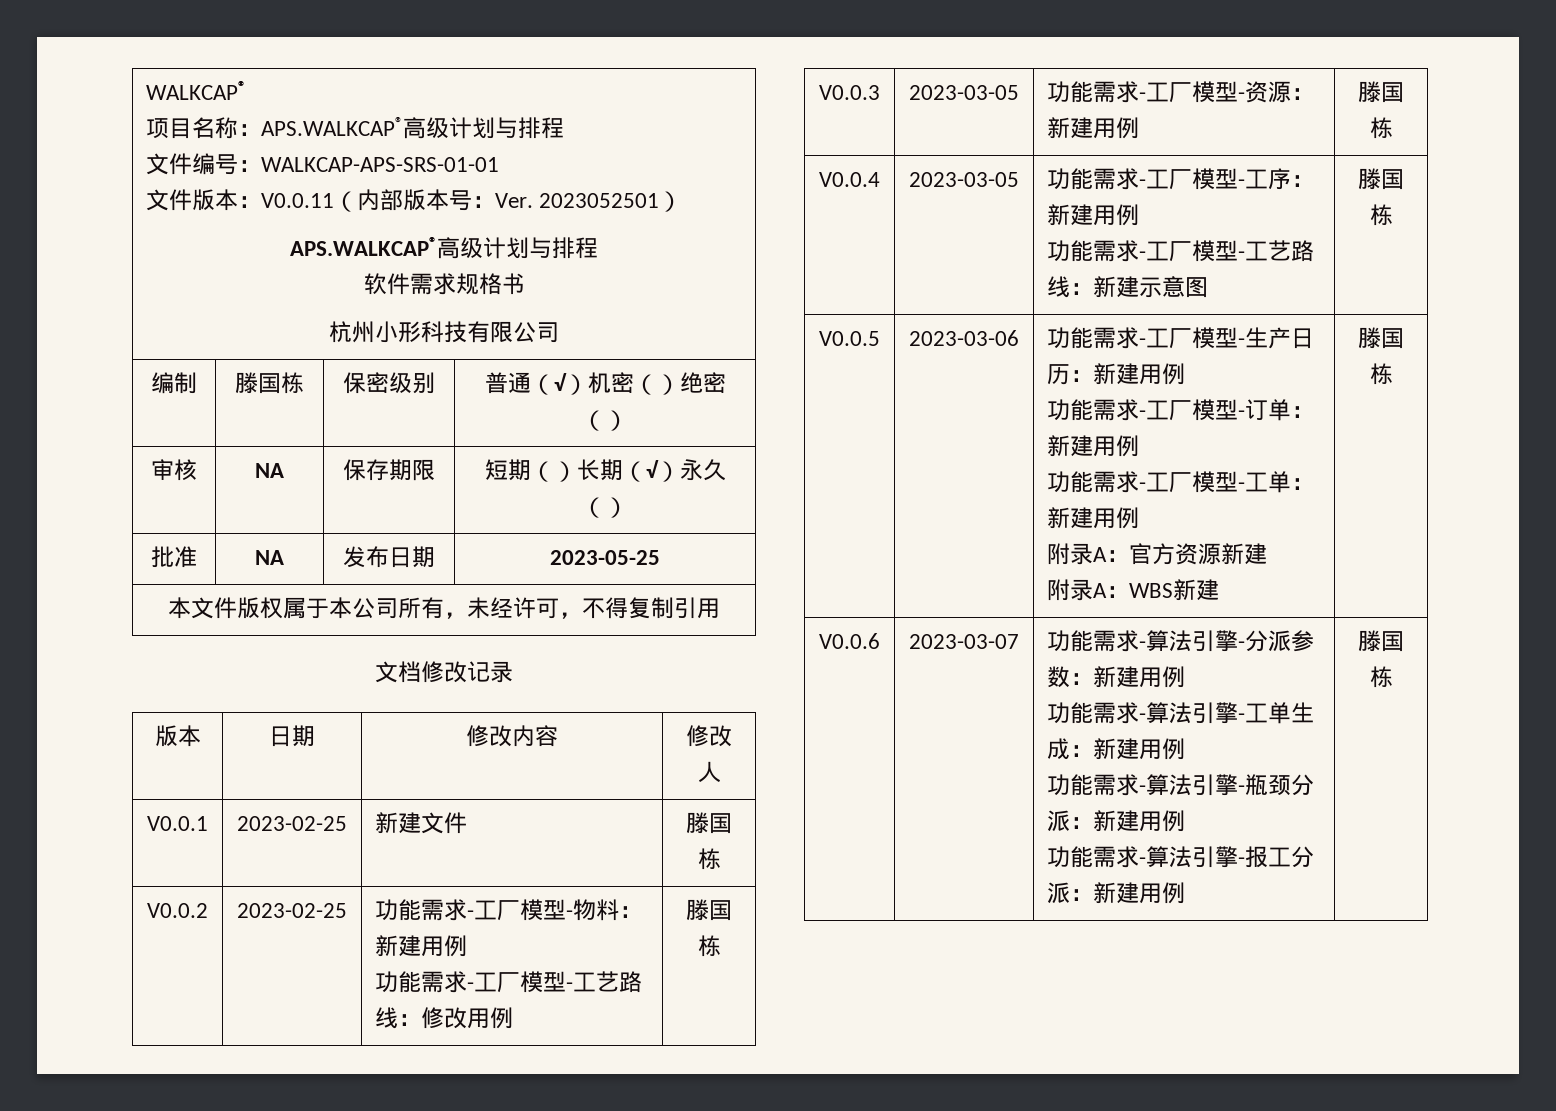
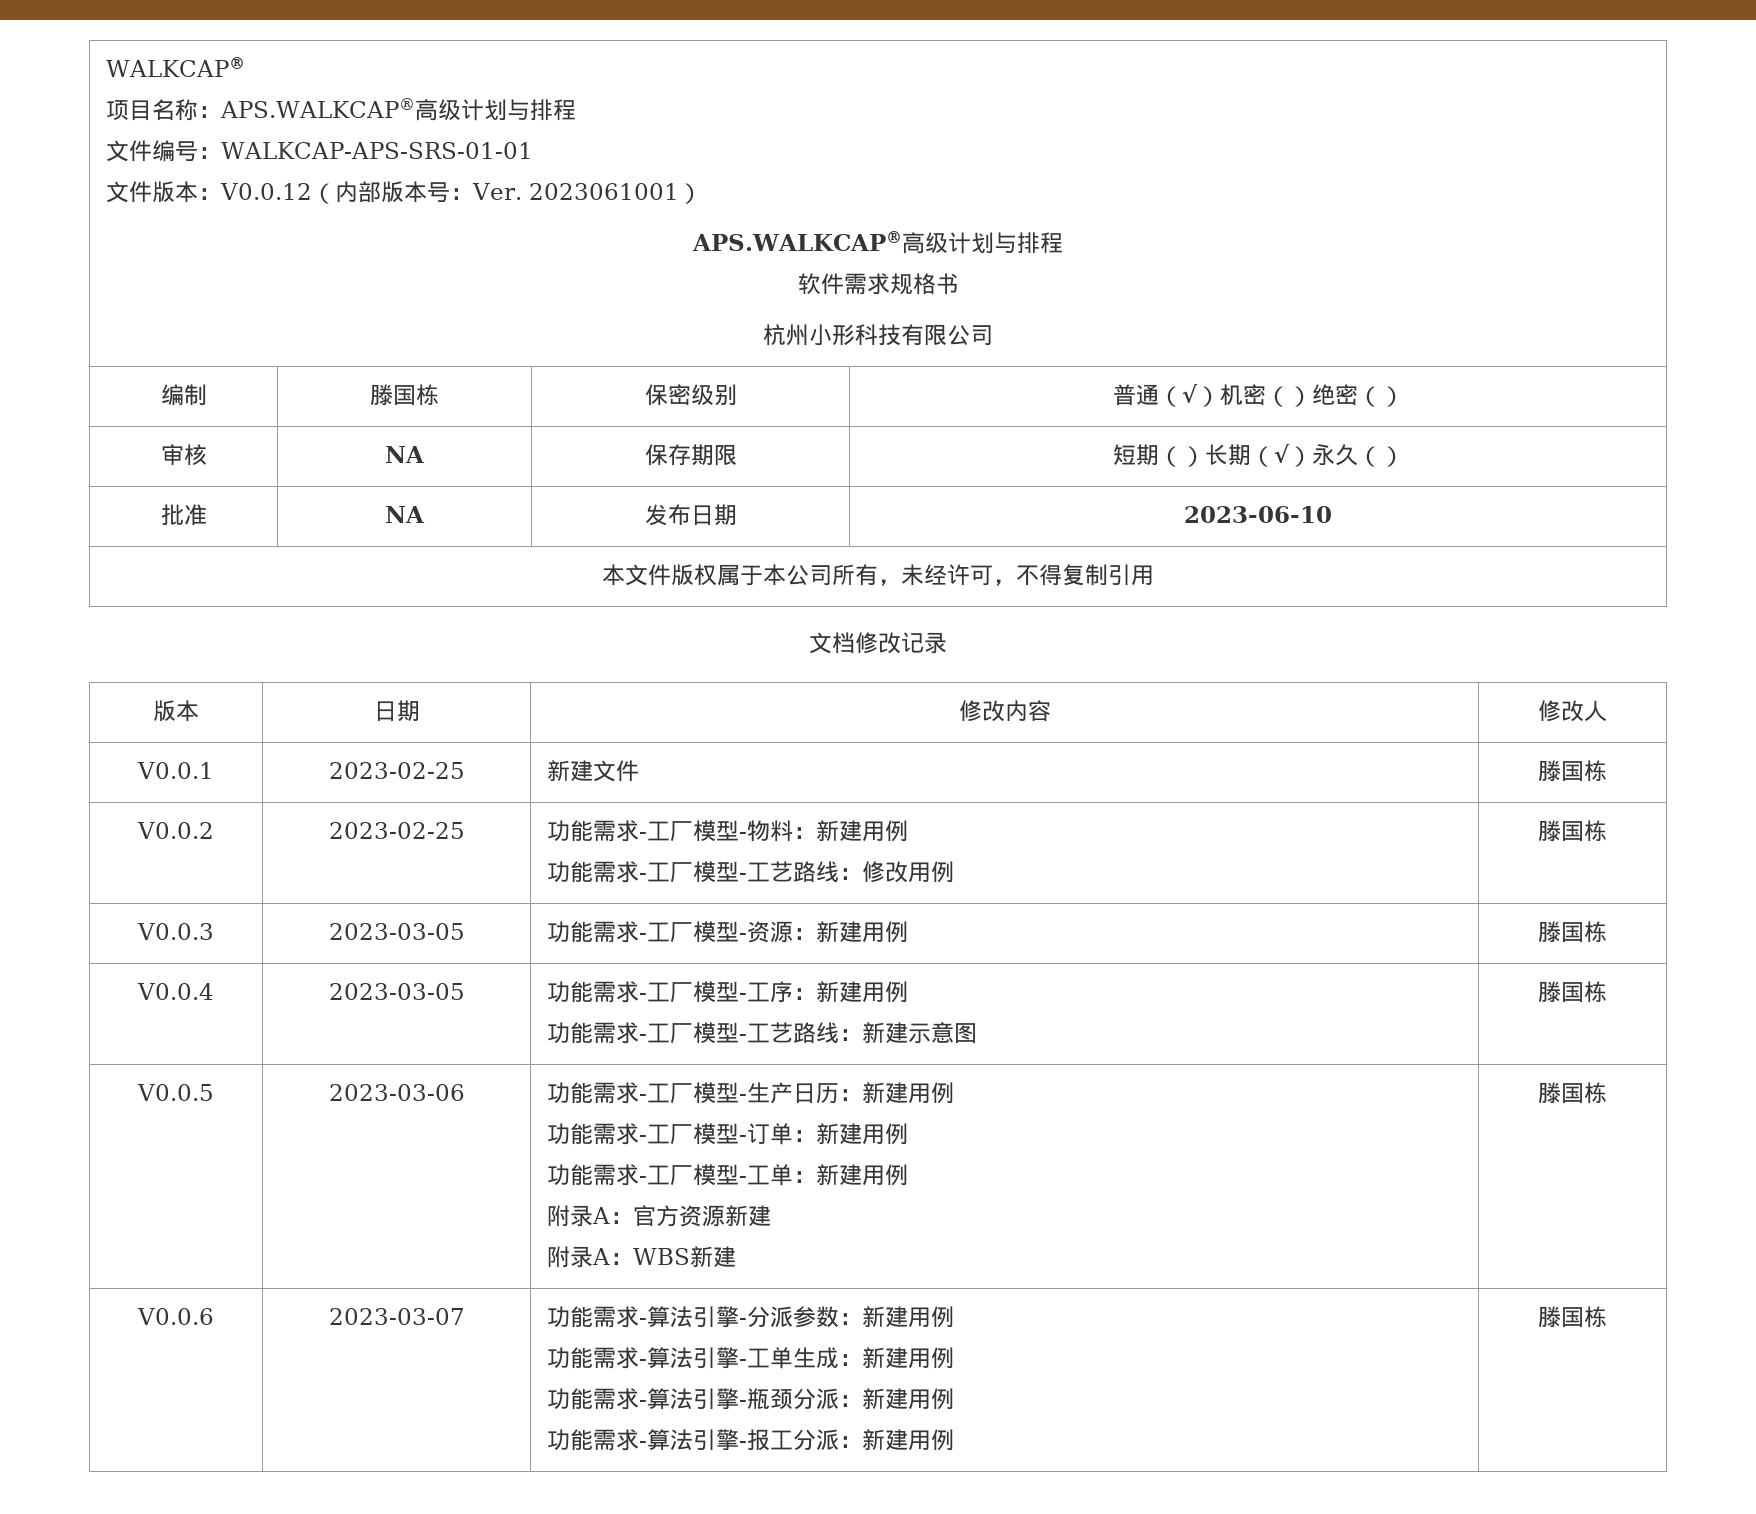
  WALKCAP®
  项目名称：APS.WALKCAP®高级计划与排程
  文件编号：WALKCAP-APS-SRS-01-01
- 文件版本：V0.0.11（内部版本号：Ver. 2023052501）
+ 文件版本：V0.0.12（内部版本号：Ver. 2023061001）
- 批准 | NA | 发布日期 | 2023-05-25
+ 批准 | NA | 发布日期 | 2023-06-10

